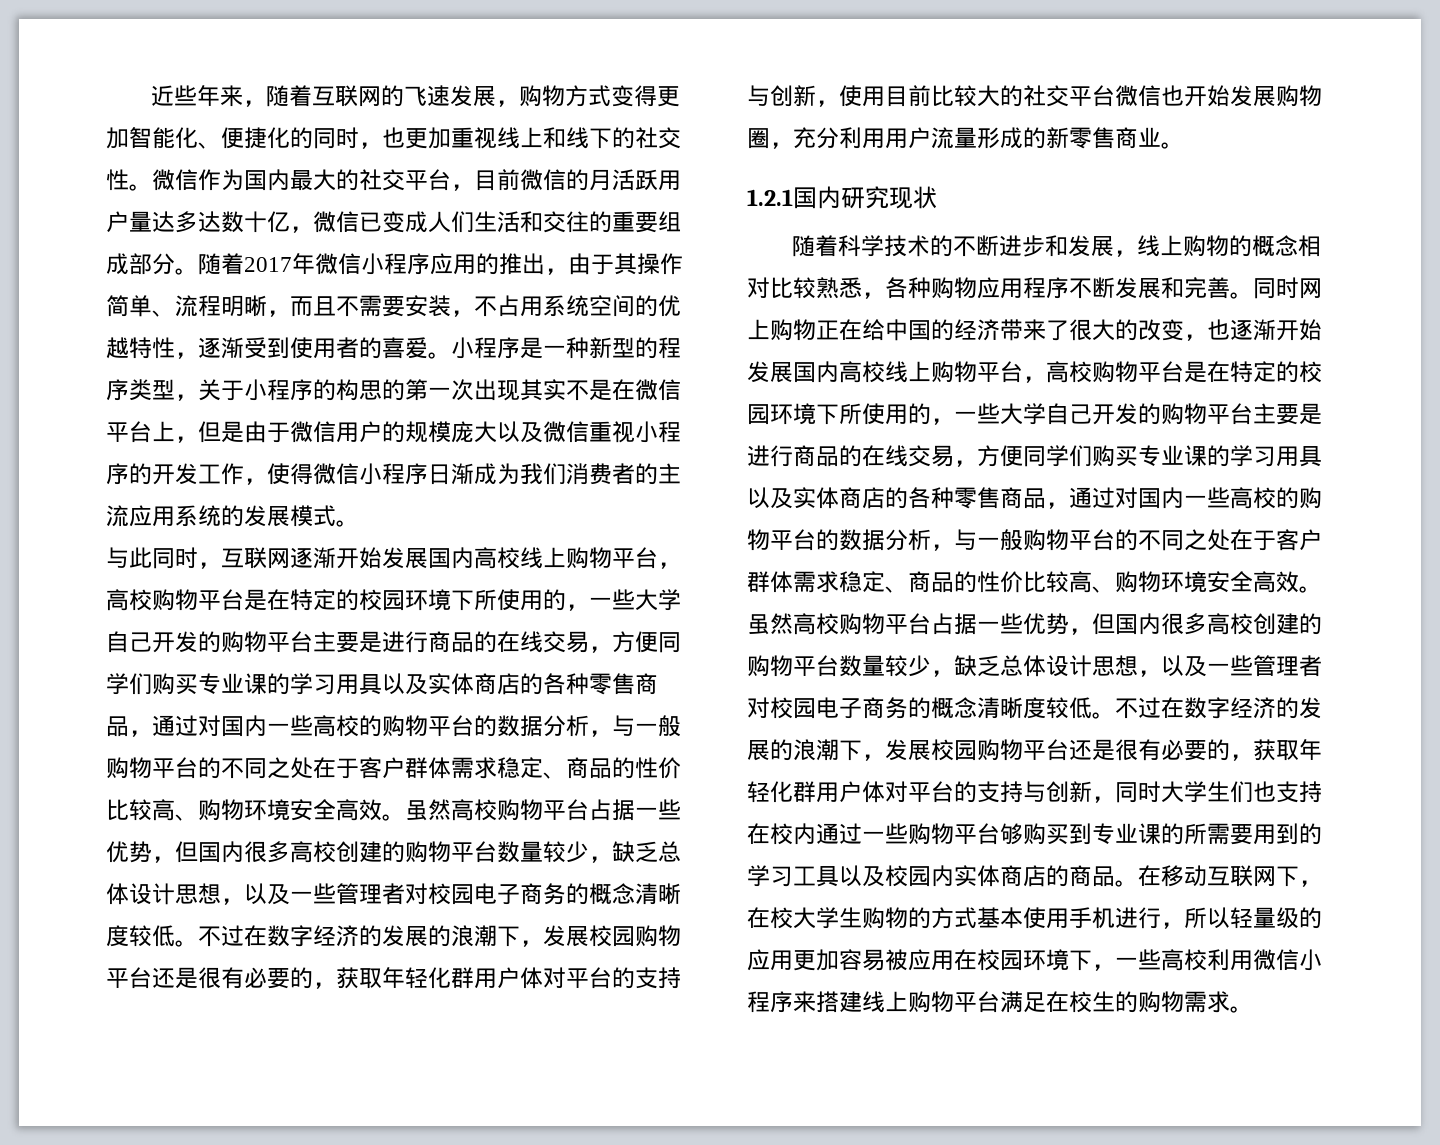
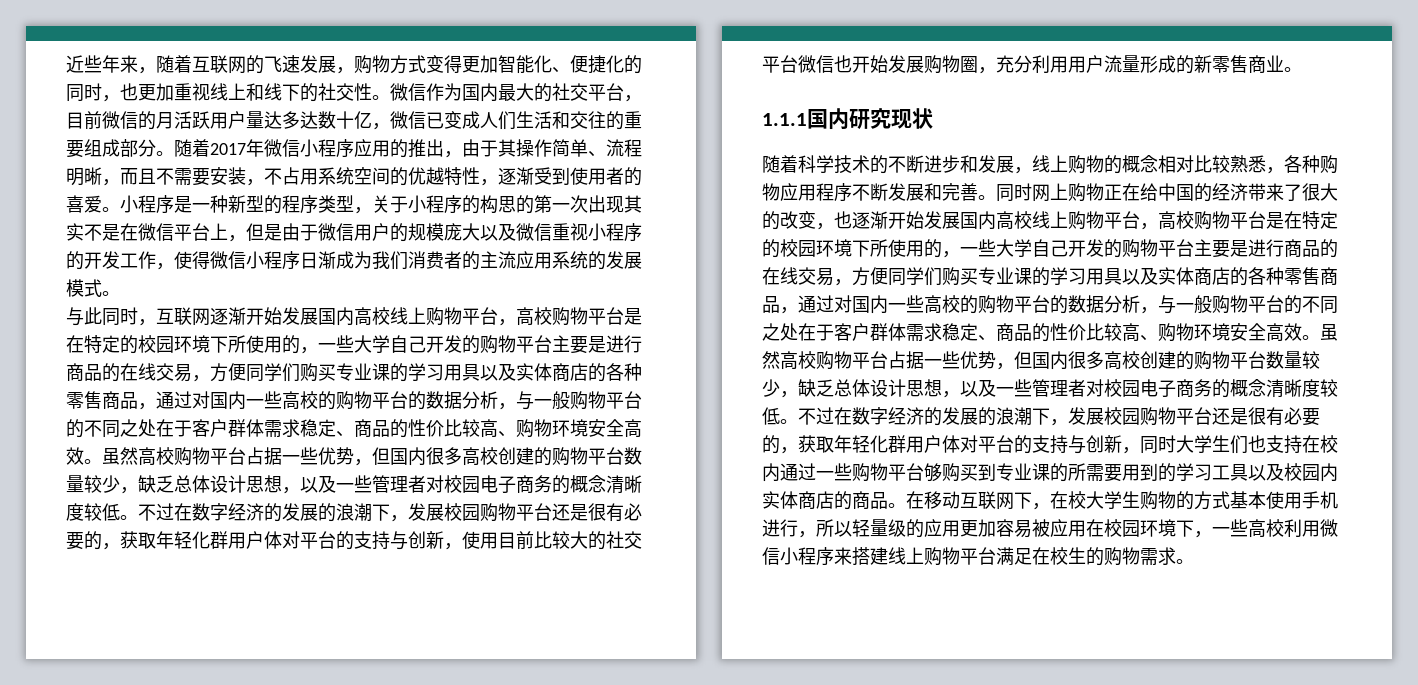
- 1.2.1国内研究现状
+ 1.1.1国内研究现状

